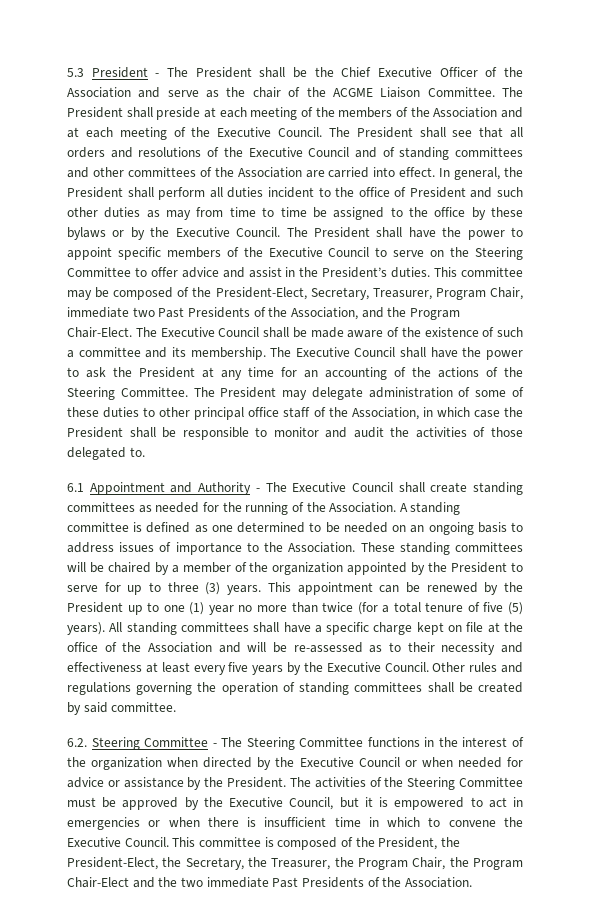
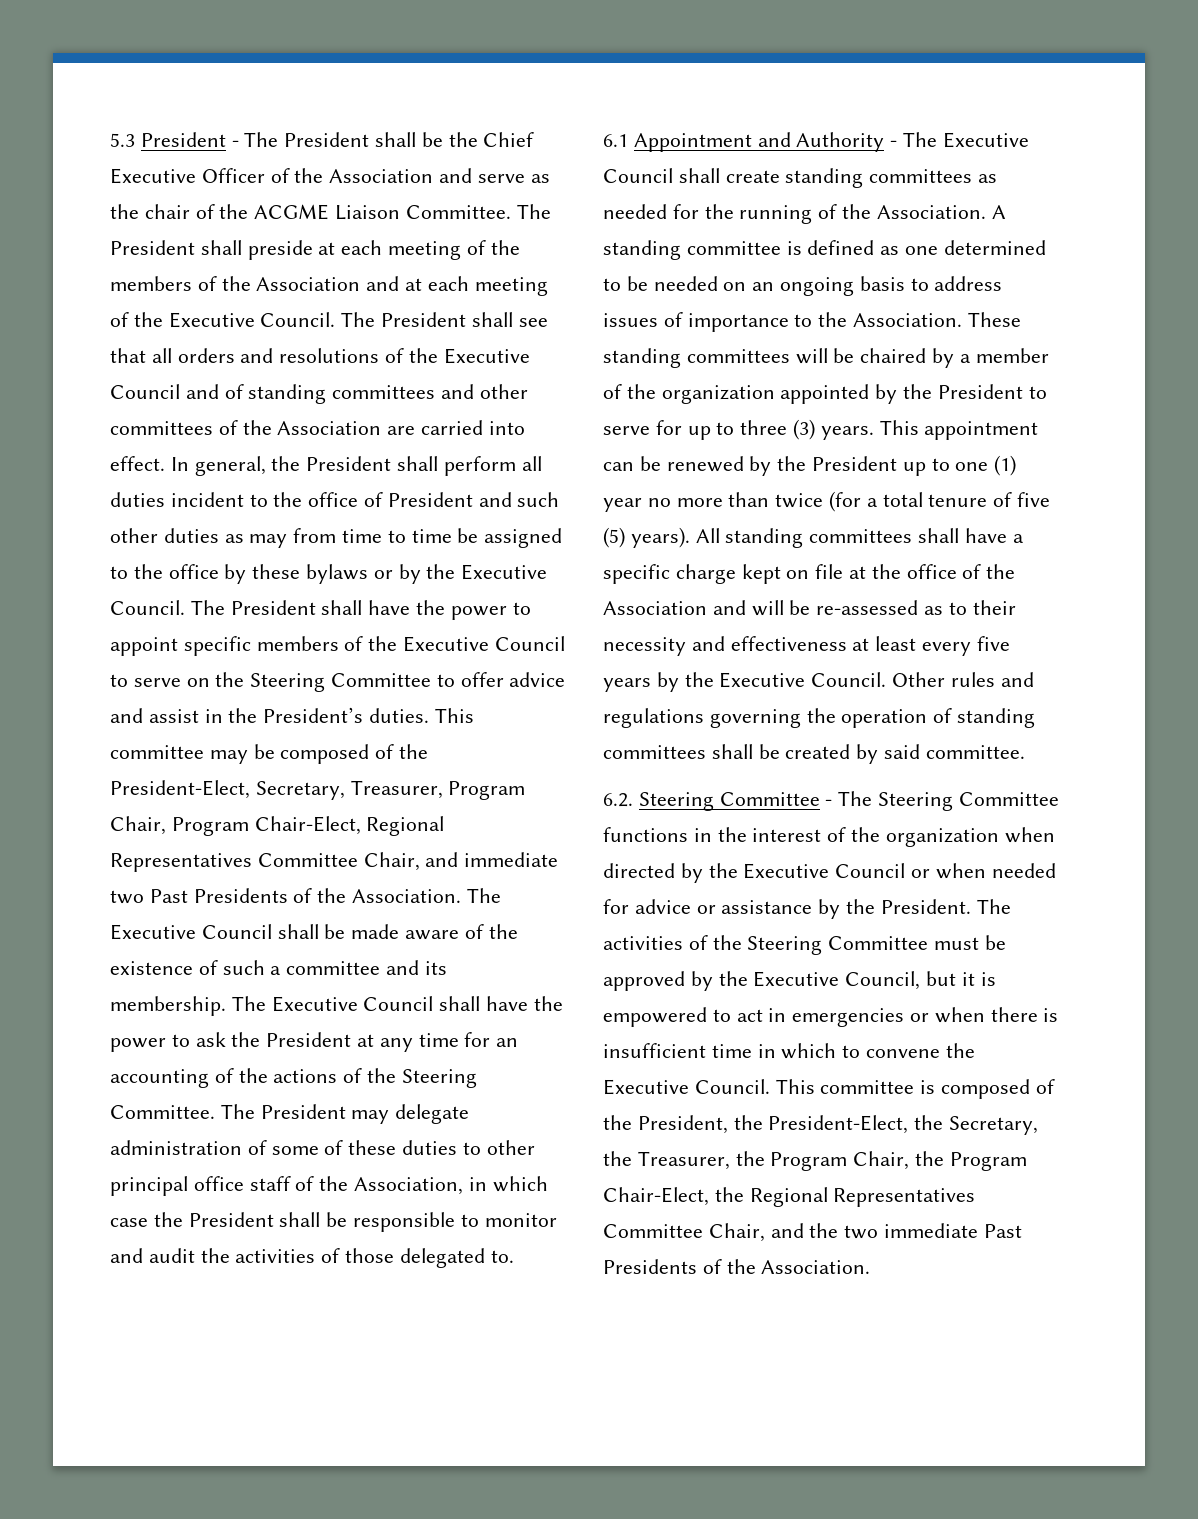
- This committee may be composed of the President-Elect, Secretary, Treasurer, Program Chair, immediate two Past Presidents of the Association, and the Program Chair-Elect.
+ This committee may be composed of the President-Elect, Secretary, Treasurer, Program Chair, Program Chair-Elect, Regional Representatives Committee Chair, and immediate two Past Presidents of the Association.
- This committee is composed of the President, the President-Elect, the Secretary, the Treasurer, the Program Chair, the Program Chair-Elect and the two immediate Past Presidents of the Association.
+ This committee is composed of the President, the President-Elect, the Secretary, the Treasurer, the Program Chair, the Program Chair-Elect, the Regional Representatives Committee Chair, and the two immediate Past Presidents of the Association.

